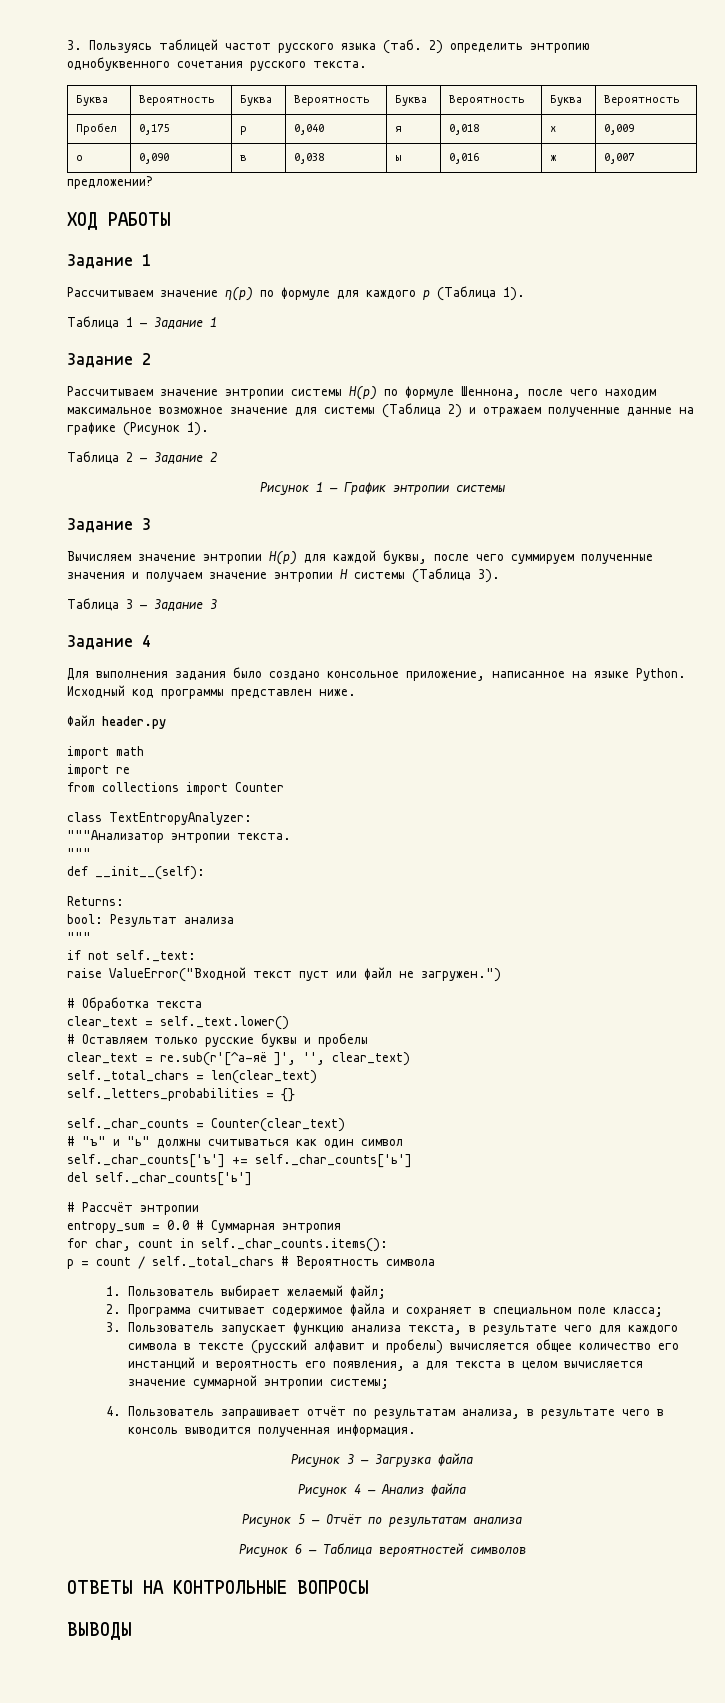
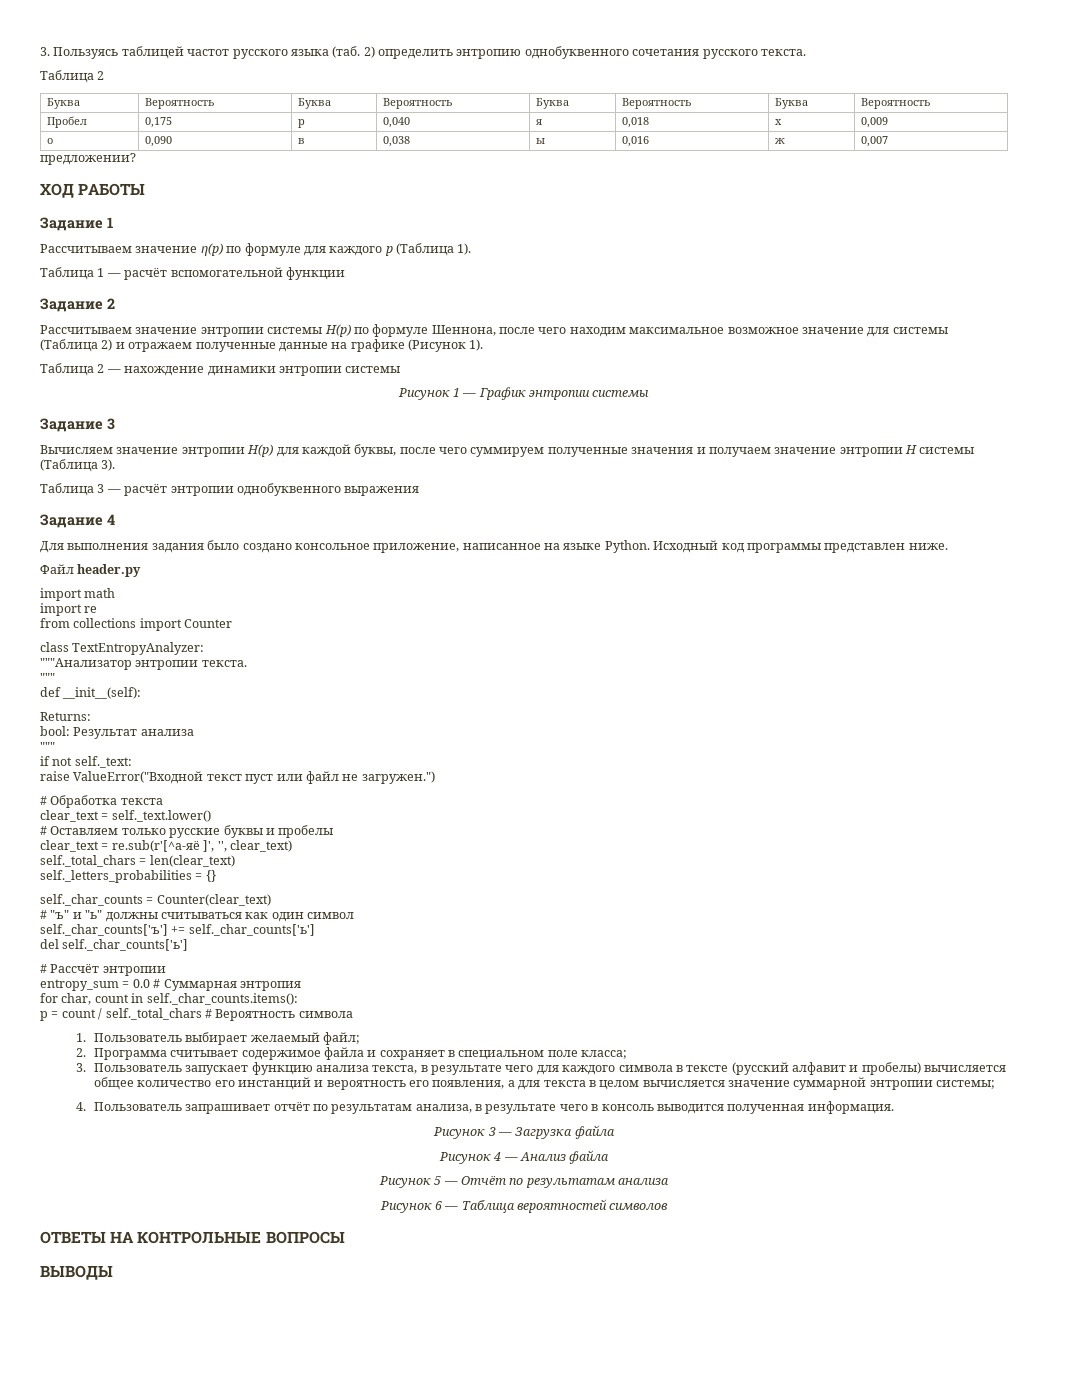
  2) определить энтропию однобуквенного сочетания русского текста.
+ Таблица 2
- Таблица 1 — Задание 1
+ Таблица 1 — расчёт вспомогательной функции
- Таблица 2 — Задание 2
+ Таблица 2 — нахождение динамики энтропии системы
- Таблица 3 — Задание 3
+ Таблица 3 — расчёт энтропии однобуквенного выражения

